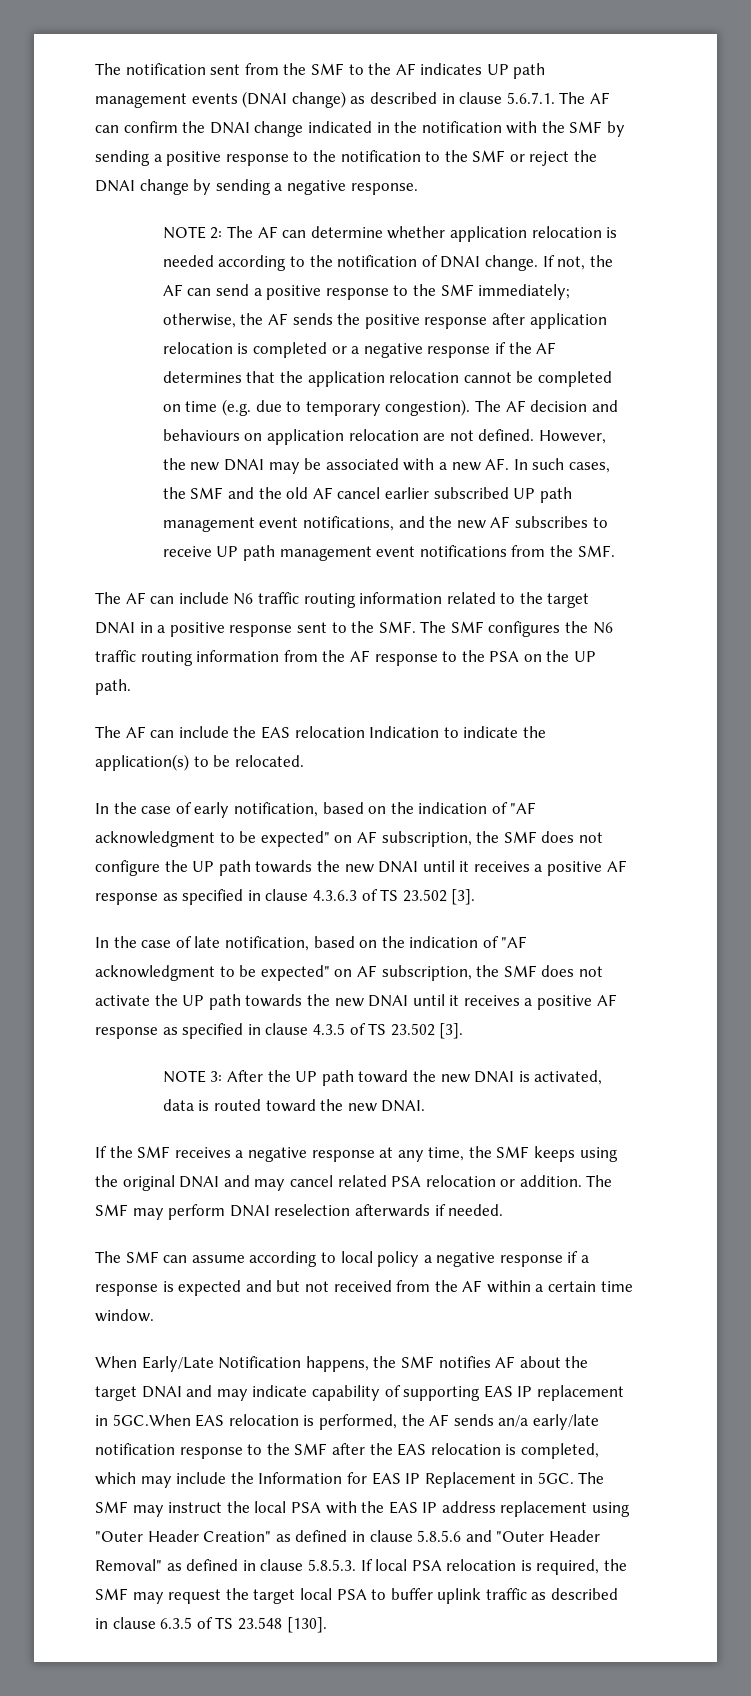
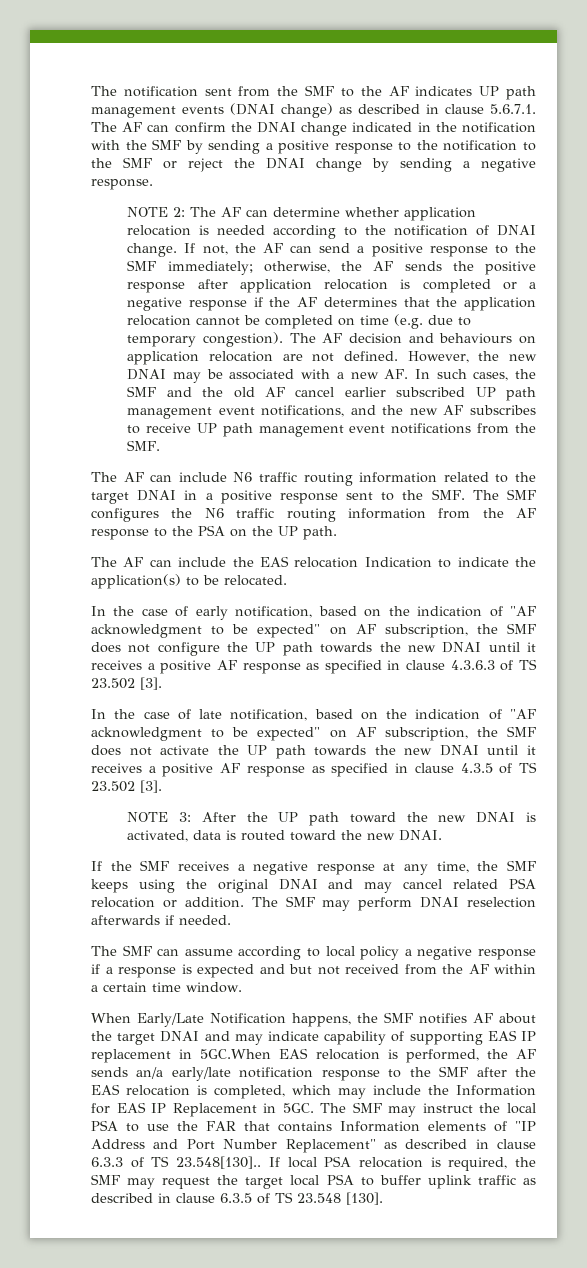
- The SMF may instruct the local PSA with the EAS IP address replacement using "Outer Header Creation" as defined in clause 5.8.5.6 and "Outer Header Removal" as defined in clause 5.8.5.3. If local PSA relocation is required, the SMF may request the target local PSA to buffer uplink traffic as described in clause 6.3.5 of TS 23.548 [130].
+ The SMF may instruct the local PSA to use the FAR that contains Information elements of "IP Address and Port Number Replacement" as described in clause 6.3.3 of TS 23.548[130].. If local PSA relocation is required, the SMF may request the target local PSA to buffer uplink traffic as described in clause 6.3.5 of TS 23.548 [130].

